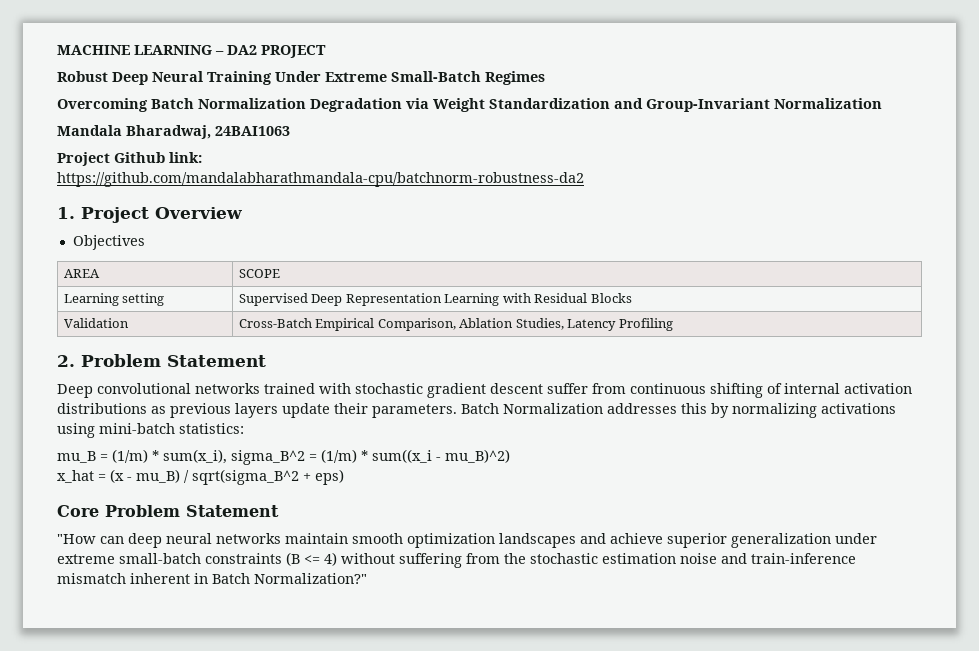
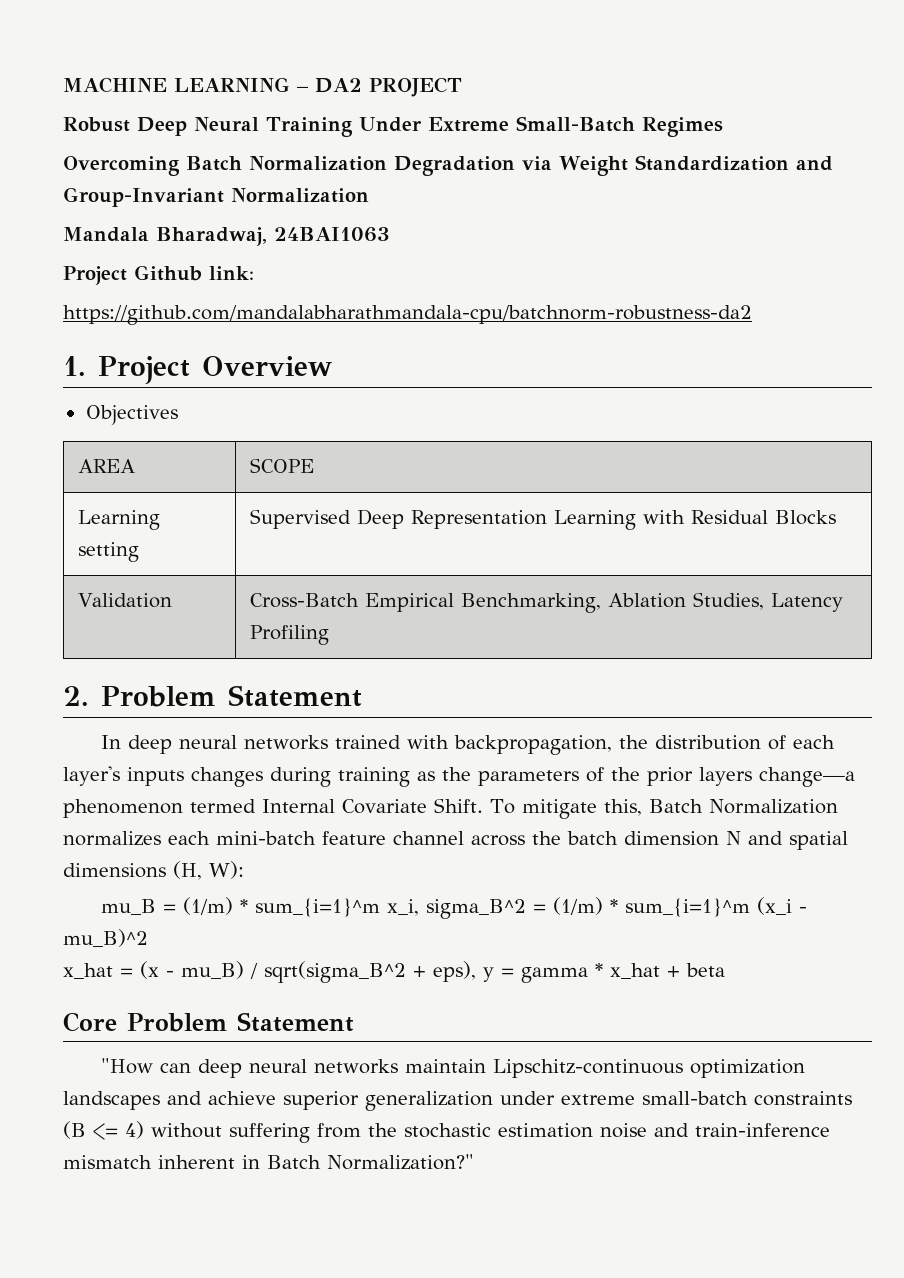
- Validation | Cross-Batch Empirical Comparison, Ablation Studies, Latency Profiling
+ Validation | Cross-Batch Empirical Benchmarking, Ablation Studies, Latency Profiling
- Deep convolutional networks trained with stochastic gradient descent suffer from continuous shifting of internal activation distributions as previous layers update their parameters. Batch Normalization addresses this by normalizing activations using mini-batch statistics:
+ In deep neural networks trained with backpropagation, the distribution of each layer's inputs changes during training as the parameters of the prior layers change—a phenomenon termed Internal Covariate Shift. To mitigate this, Batch Normalization normalizes each mini-batch feature channel across the batch dimension N and spatial dimensions (H, W):
- mu_B = (1/m) * sum(x_i), sigma_B^2 = (1/m) * sum((x_i - mu_B)^2)
+ mu_B = (1/m) * sum_{i=1}^m x_i, sigma_B^2 = (1/m) * sum_{i=1}^m (x_i - mu_B)^2
- x_hat = (x - mu_B) / sqrt(sigma_B^2 + eps)
+ x_hat = (x - mu_B) / sqrt(sigma_B^2 + eps), y = gamma * x_hat + beta
- "How can deep neural networks maintain smooth optimization landscapes and achieve superior generalization under extreme small-batch constraints (B <= 4) without suffering from the stochastic estimation noise and train-inference mismatch inherent in Batch Normalization?"
+ "How can deep neural networks maintain Lipschitz-continuous optimization landscapes and achieve superior generalization under extreme small-batch constraints (B <= 4) without suffering from the stochastic estimation noise and train-inference mismatch inherent in Batch Normalization?"

